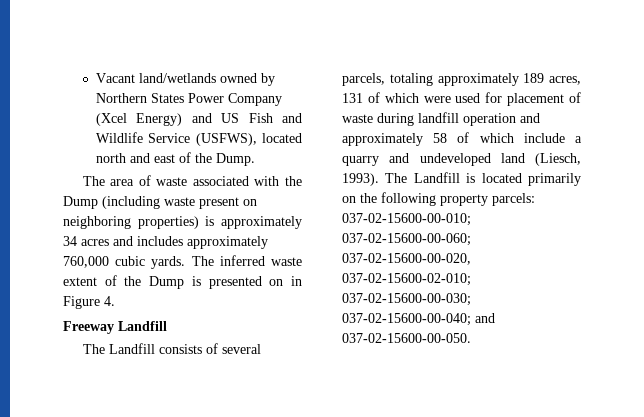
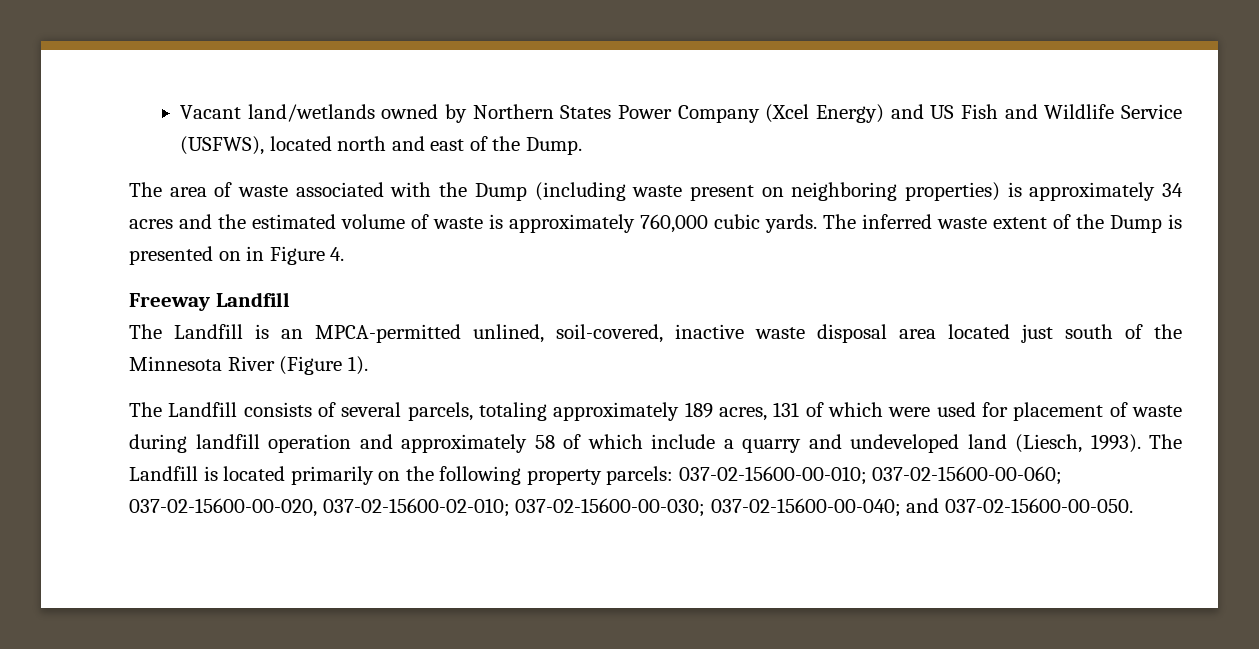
- The area of waste associated with the Dump (including waste present on neighboring properties) is approximately 34 acres and includes approximately 760,000 cubic yards.
+ The area of waste associated with the Dump (including waste present on neighboring properties) is approximately 34 acres and the estimated volume of waste is approximately 760,000 cubic yards.
+ The Landfill is an MPCA-permitted unlined, soil-covered, inactive waste disposal area located just south of the Minnesota River (Figure 1).

